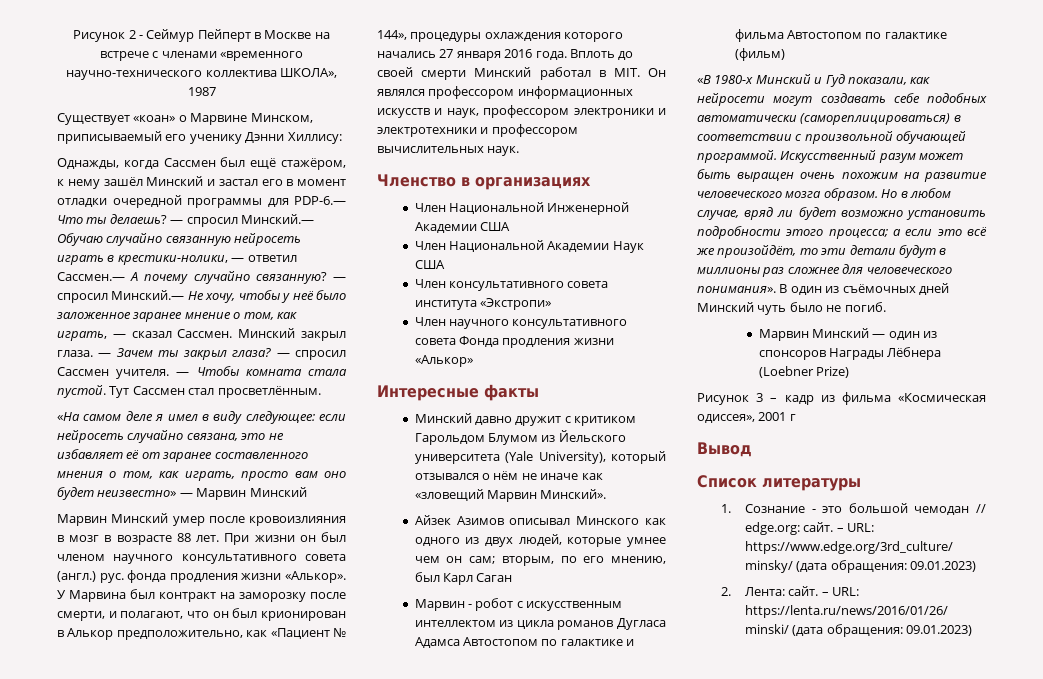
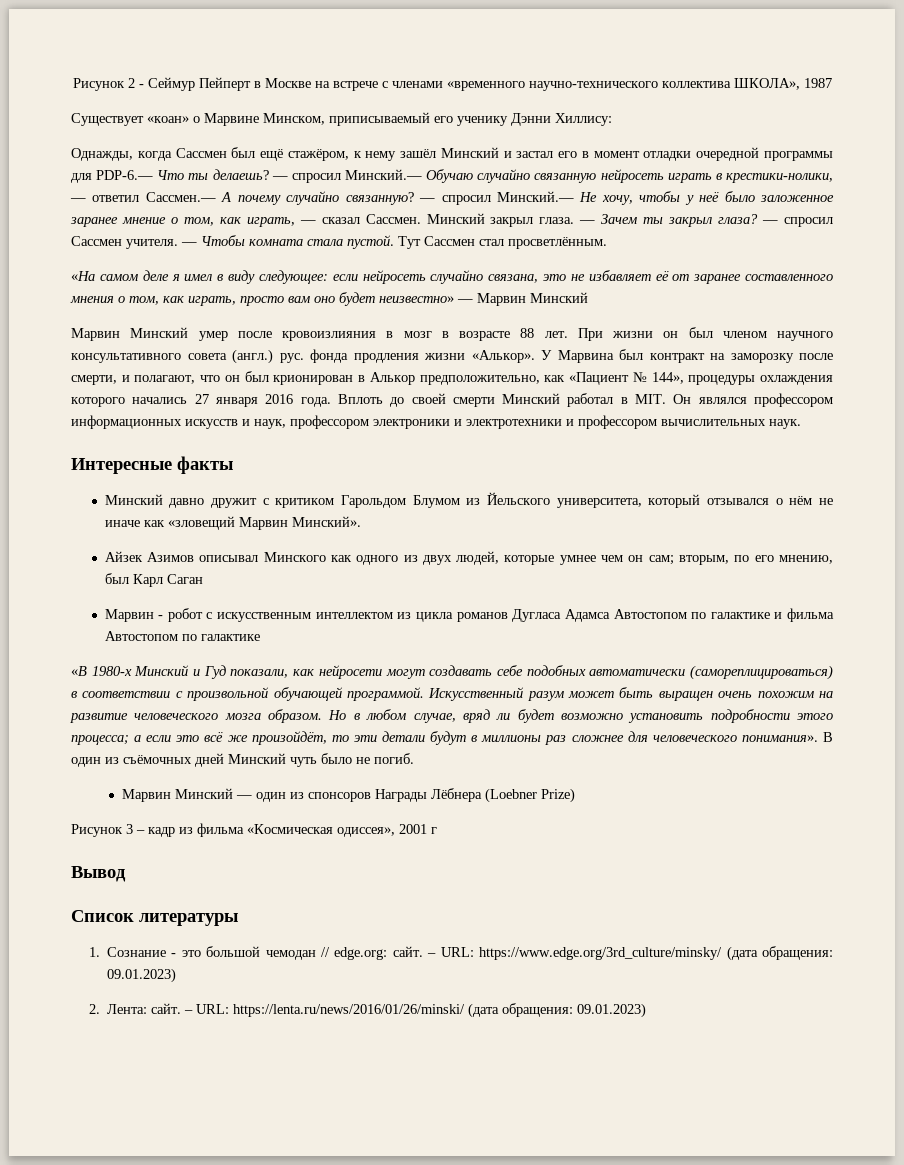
- Членство в организациях
- Член Национальной Инженерной Академии США
- Член Национальной Академии Наук США
- Член консультативного совета института «Экстропи»
- Член научного консультативного совета Фонда продления жизни «Алькор»
- Минский давно дружит с критиком Гарольдом Блумом из Йельского университета (Yale University), который отзывался о нём не иначе как «зловещий Марвин Минский».
+ Минский давно дружит с критиком Гарольдом Блумом из Йельского университета, который отзывался о нём не иначе как «зловещий Марвин Минский».
- Марвин - робот с искусственным интеллектом из цикла романов Дугласа Адамса Автостопом по галактике и фильма Автостопом по галактике (фильм)
+ Марвин - робот с искусственным интеллектом из цикла романов Дугласа Адамса Автостопом по галактике и фильма Автостопом по галактике

